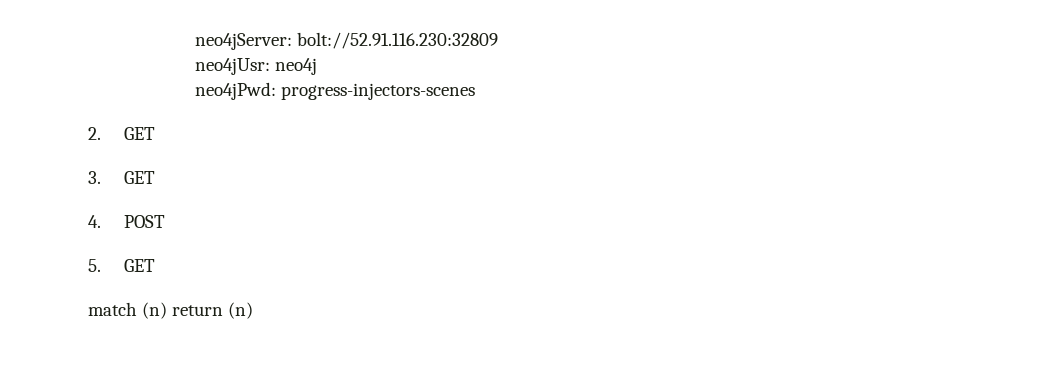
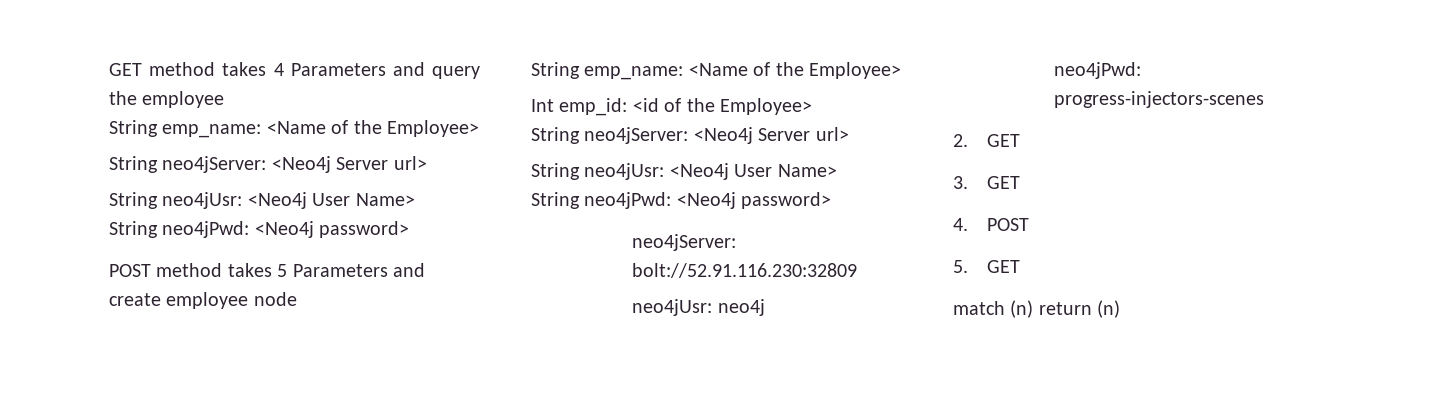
+ GET method takes 4 Parameters and query the employee
+ String emp_name: <Name of the Employee>
+ String neo4jServer: <Neo4j Server url>
+ String neo4jUsr: <Neo4j User Name>
+ String neo4jPwd: <Neo4j password>
+ POST method takes 5 Parameters and create employee node
+ String emp_name: <Name of the Employee>
+ Int emp_id: <id of the Employee>
+ String neo4jServer: <Neo4j Server url>
+ String neo4jUsr: <Neo4j User Name>
+ String neo4jPwd: <Neo4j password>

